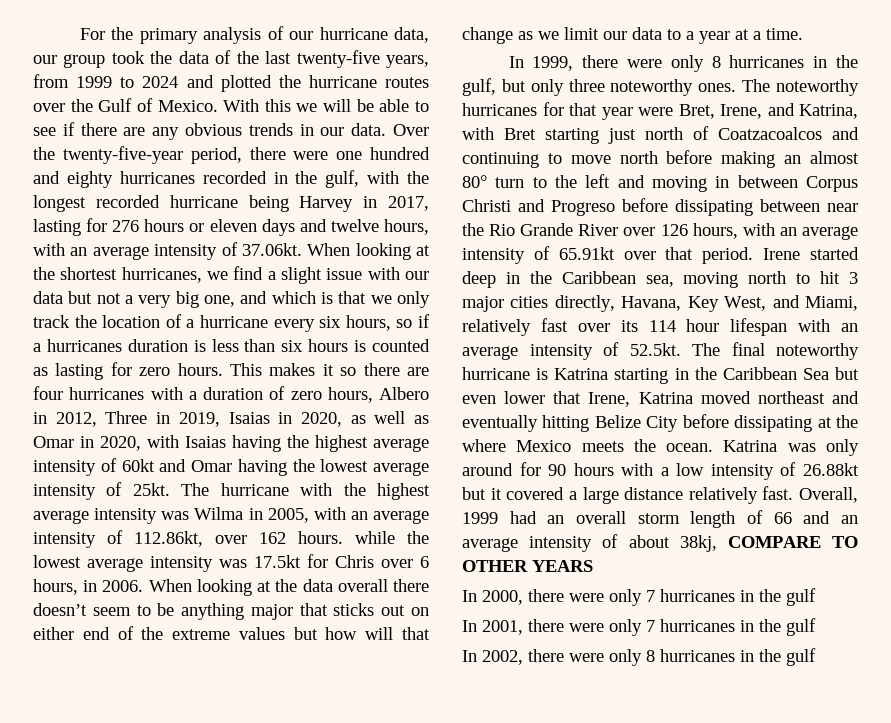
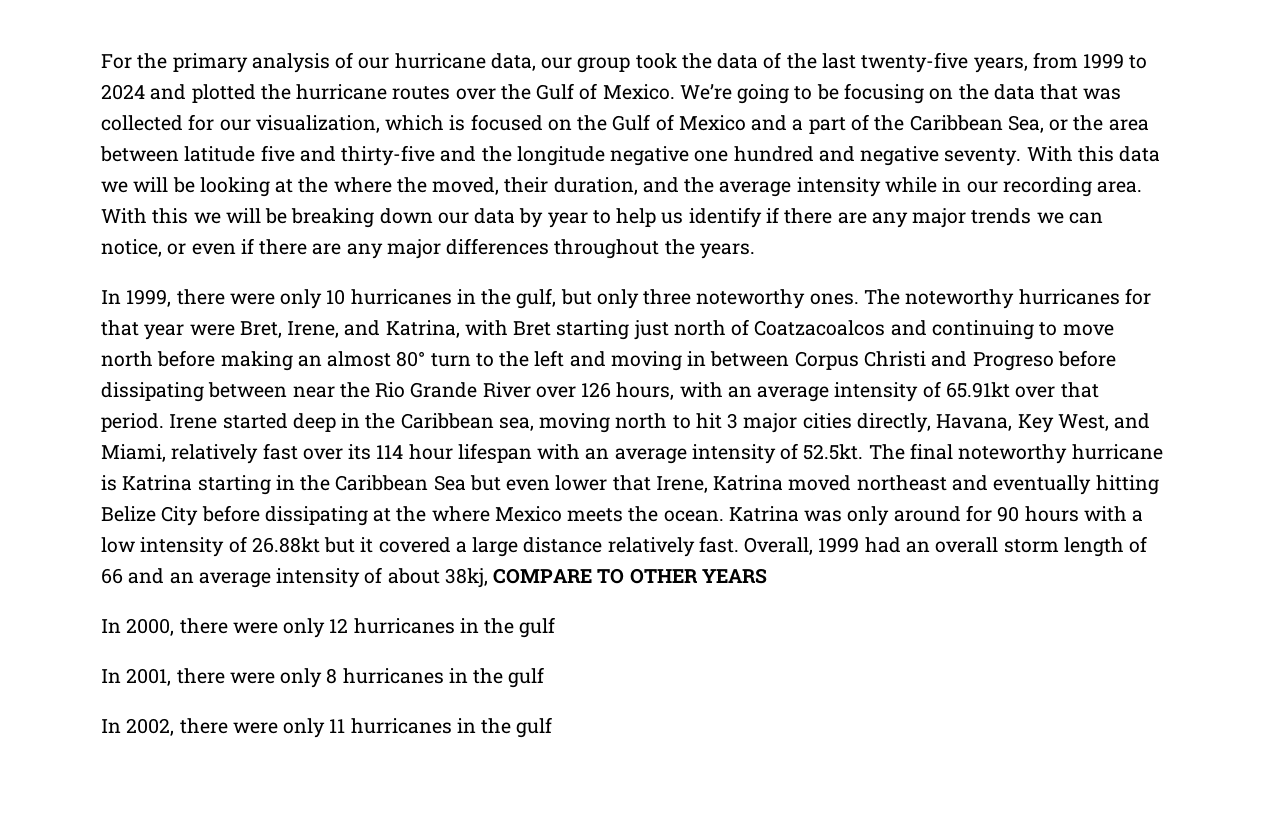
+ We’re going to be focusing on the data that was collected for our visualization, which is focused on the Gulf of Mexico and a part of the Caribbean Sea, or the area between latitude five and thirty-five and the longitude negative one hundred and negative seventy. With this data we will be looking at the where the moved, their duration, and the average intensity while in our recording area.
- With this we will be able to see if there are any obvious trends in our data. Over the twenty-five-year period, there were one hundred and eighty hurricanes recorded in the gulf, with the longest recorded hurricane being Harvey in 2017, lasting for 276 hours or eleven days and twelve hours, with an average intensity of 37.06kt. When looking at the shortest hurricanes, we find a slight issue with our data but not a very big one, and which is that we only track the location of a hurricane every six hours, so if a hurricanes duration is less than six hours is counted as lasting for zero hours. This makes it so there are four hurricanes with a duration of zero hours, Albero in 2012, Three in 2019, Isaias in 2020, as well as Omar in 2020, with Isaias having the highest average intensity of 60kt and Omar having the lowest average intensity of 25kt. The hurricane with the highest average intensity was Wilma in 2005, with an average intensity of 112.86kt, over 162 hours. while the lowest average intensity was 17.5kt for Chris over 6 hours, in 2006. When looking at the data overall there doesn’t seem to be anything major that sticks out on either end of the extreme values but how will that change as we limit our data to a year at a time.
+ With this we will be breaking down our data by year to help us identify if there are any major trends we can notice, or even if there are any major differences throughout the years.
- In 1999, there were only 8 hurricanes in the gulf, but only three noteworthy ones.
+ In 1999, there were only 10 hurricanes in the gulf, but only three noteworthy ones.
- In 2000, there were only 7 hurricanes in the gulf
+ In 2000, there were only 12 hurricanes in the gulf
- In 2001, there were only 7 hurricanes in the gulf
+ In 2001, there were only 8 hurricanes in the gulf
- In 2002, there were only 8 hurricanes in the gulf
+ In 2002, there were only 11 hurricanes in the gulf

